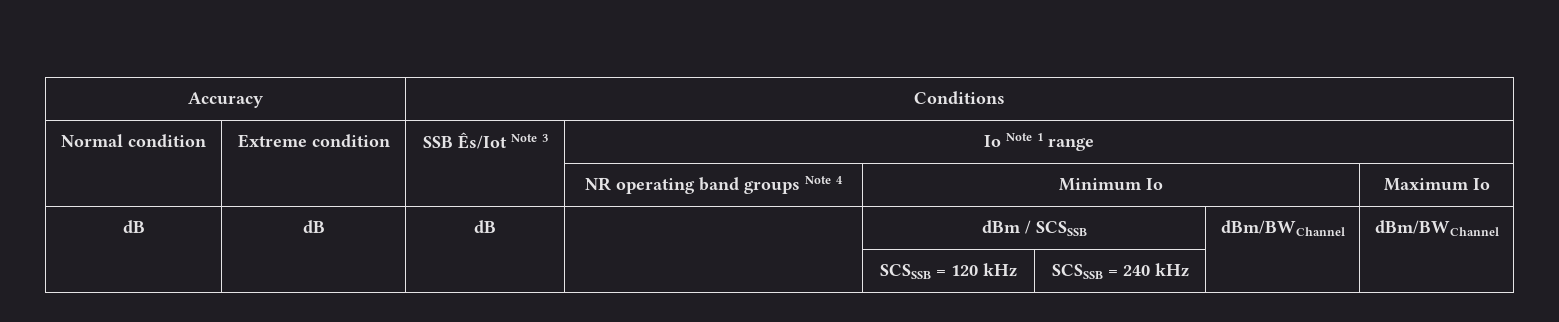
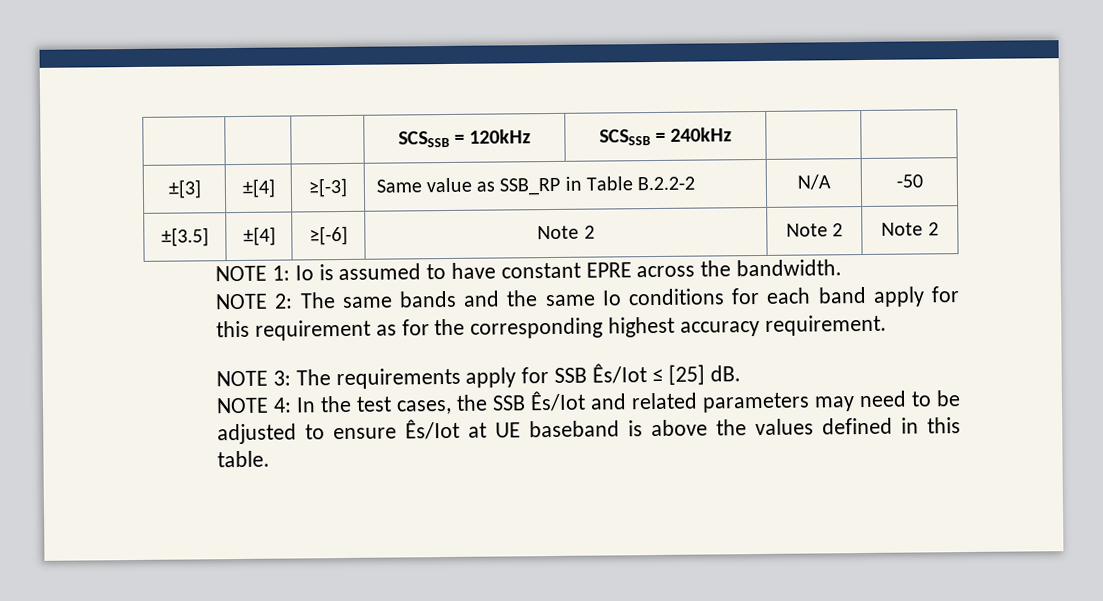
- Accuracy | Conditions
- Normal condition | Extreme condition | SSB Ês/Iot Note 3 | Io Note 1 range
- | | | NR operating band groups Note 4 | Minimum Io | Maximum Io
- dB | dB | dB | | dBm / SCSSSB | dBm/BWChannel | dBm/BWChannel
- | | | | SCSSSB = 120 kHz | SCSSSB = 240 kHz | |
+ | | | SCSSSB = 120kHz | SCSSSB = 240kHz | |
+ ±[3] | ±[4] | ≥[-3] | Same value as SSB_RP in Table B.2.2-2 | N/A | -50
+ ±[3.5] | ±[4] | ≥[-6] | Note 2 | Note 2 | Note 2
+ NOTE 1: Io is assumed to have constant EPRE across the bandwidth.
+ NOTE 2: The same bands and the same Io conditions for each band apply for this requirement as for the corresponding highest accuracy requirement.
+ NOTE 3: The requirements apply for SSB Ês/Iot ≤ [25] dB.
+ NOTE 4: In the test cases, the SSB Ês/Iot and related parameters may need to be adjusted to ensure Ês/Iot at UE baseband is above the values defined in this table.

